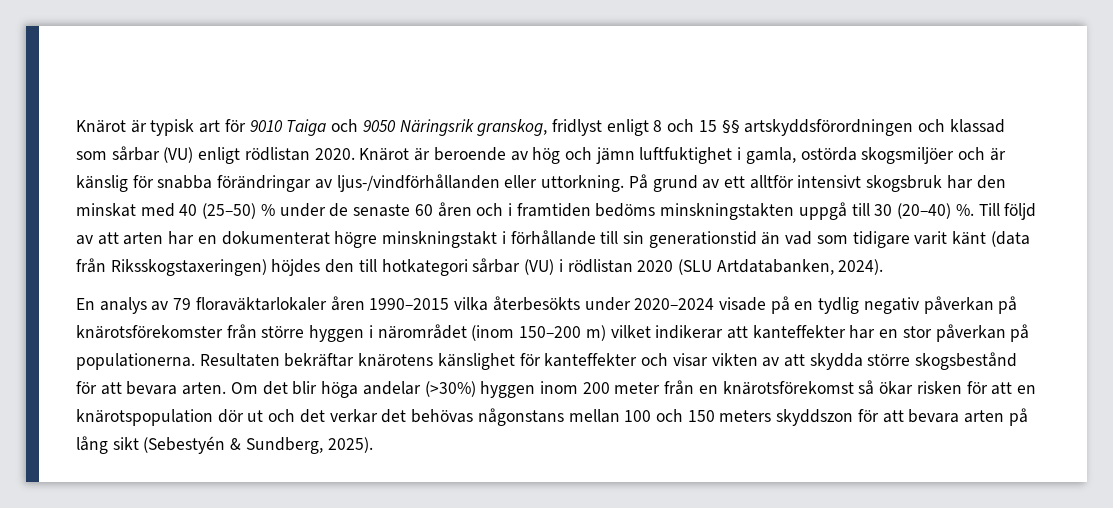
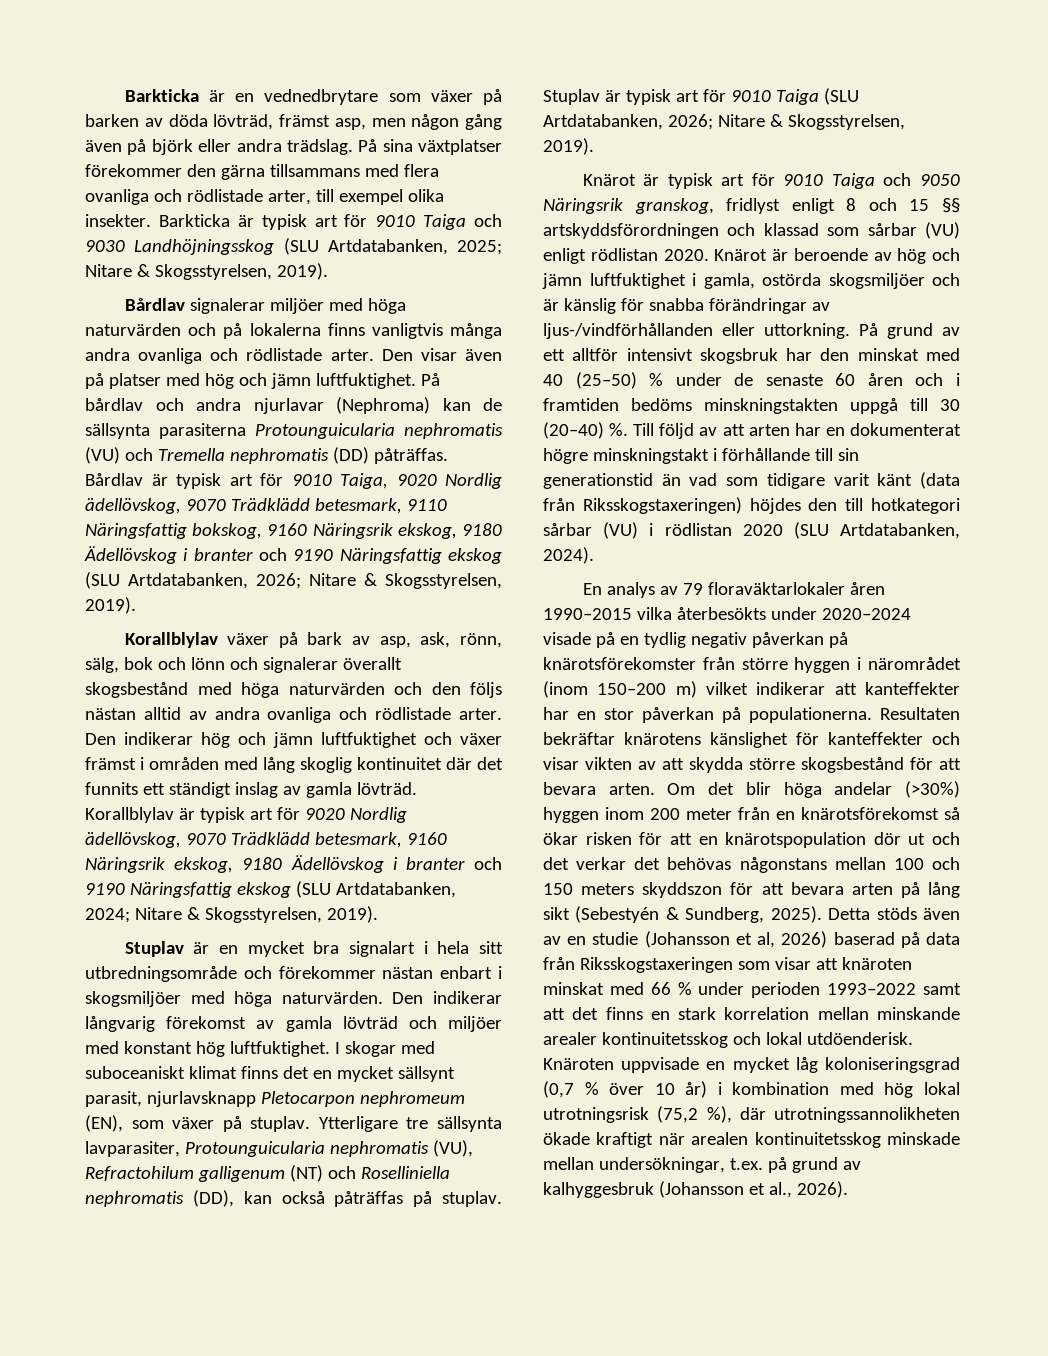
+ Barkticka är en vednedbrytare som växer på barken av döda lövträd, främst asp, men någon gång även på björk eller andra trädslag. På sina växtplatser förekommer den gärna tillsammans med flera ovanliga och rödlistade arter, till exempel olika insekter. Barkticka är typisk art för 9010 Taiga och 9030 Landhöjningsskog (SLU Artdatabanken, 2025; Nitare & Skogsstyrelsen, 2019).
+ Bårdlav signalerar miljöer med höga naturvärden och på lokalerna finns vanligtvis många andra ovanliga och rödlistade arter. Den visar även på platser med hög och jämn luftfuktighet. På bårdlav och andra njurlavar (Nephroma) kan de sällsynta parasiterna Protounguicularia nephromatis (VU) och Tremella nephromatis (DD) påträffas. Bårdlav är typisk art för 9010 Taiga, 9020 Nordlig ädellövskog, 9070 Trädklädd betesmark, 9110 Näringsfattig bokskog, 9160 Näringsrik ekskog, 9180 Ädellövskog i branter och 9190 Näringsfattig ekskog (SLU Artdatabanken, 2026; Nitare & Skogsstyrelsen, 2019).
+ Korallblylav växer på bark av asp, ask, rönn, sälg, bok och lönn och signalerar överallt skogsbestånd med höga naturvärden och den följs nästan alltid av andra ovanliga och rödlistade arter. Den indikerar hög och jämn luftfuktighet och växer främst i områden med lång skoglig kontinuitet där det funnits ett ständigt inslag av gamla lövträd. Korallblylav är typisk art för 9020 Nordlig ädellövskog, 9070 Trädklädd betesmark, 9160 Näringsrik ekskog, 9180 Ädellövskog i branter och 9190 Näringsfattig ekskog (SLU Artdatabanken, 2024; Nitare & Skogsstyrelsen, 2019).
+ Stuplav är en mycket bra signalart i hela sitt utbredningsområde och förekommer nästan enbart i skogsmiljöer med höga naturvärden. Den indikerar långvarig förekomst av gamla lövträd och miljöer med konstant hög luftfuktighet. I skogar med suboceaniskt klimat finns det en mycket sällsynt parasit, njurlavsknapp Pletocarpon nephromeum (EN), som växer på stuplav. Ytterligare tre sällsynta lavparasiter, Protounguicularia nephromatis (VU), Refractohilum galligenum (NT) och Roselliniella nephromatis (DD), kan också påträffas på stuplav. Stuplav är typisk art för 9010 Taiga (SLU Artdatabanken, 2026; Nitare & Skogsstyrelsen, 2019).
+ Detta stöds även av en studie (Johansson et al, 2026) baserad på data från Riksskogstaxeringen som visar att knäroten minskat med 66 % under perioden 1993–2022 samt att det finns en stark korrelation mellan minskande arealer kontinuitetsskog och lokal utdöenderisk. Knäroten uppvisade en mycket låg koloniseringsgrad (0,7 % över 10 år) i kombination med hög lokal utrotningsrisk (75,2 %), där utrotningssannolikheten ökade kraftigt när arealen kontinuitetsskog minskade mellan undersökningar, t.ex. på grund av kalhyggesbruk (Johansson et al., 2026).

